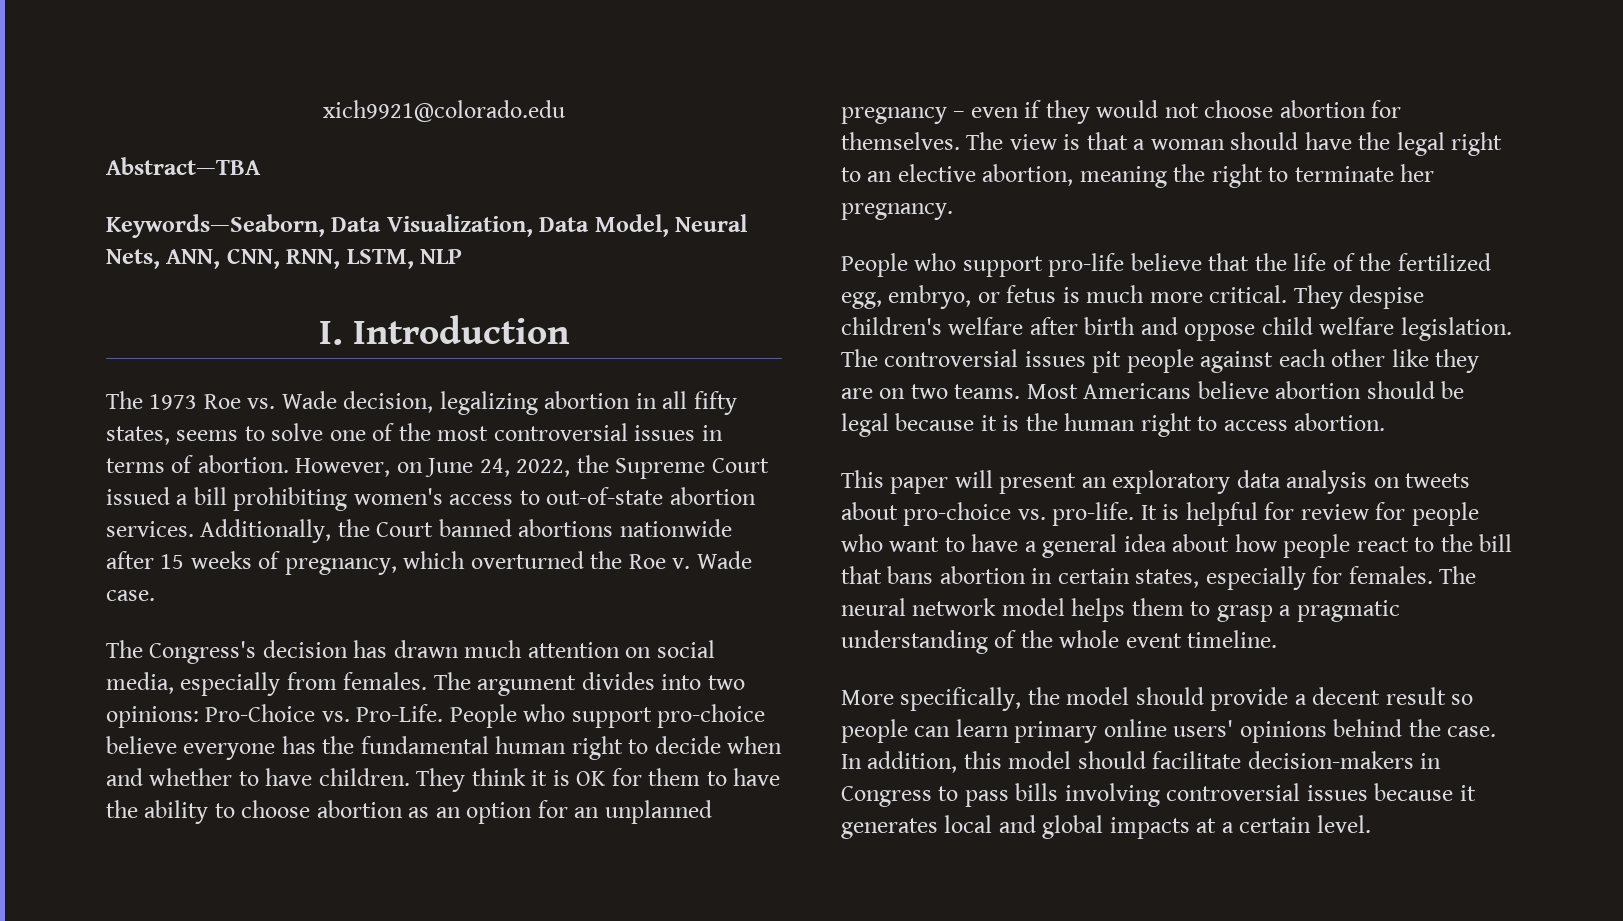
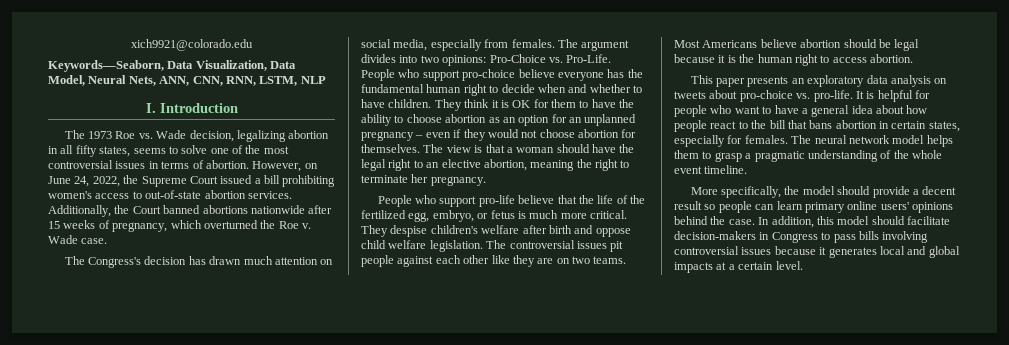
- Abstract—TBA
- This paper will present an exploratory data analysis on tweets about pro-choice vs. pro-life.
+ This paper presents an exploratory data analysis on tweets about pro-choice vs. pro-life.
- It is helpful for review for people who want to have a general idea about how people react to the bill that bans abortion in certain states, especially for females.
+ It is helpful for people who want to have a general idea about how people react to the bill that bans abortion in certain states, especially for females.

